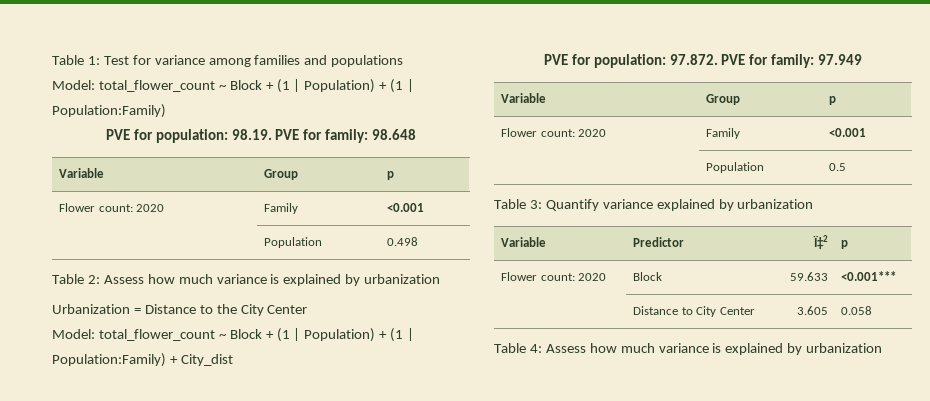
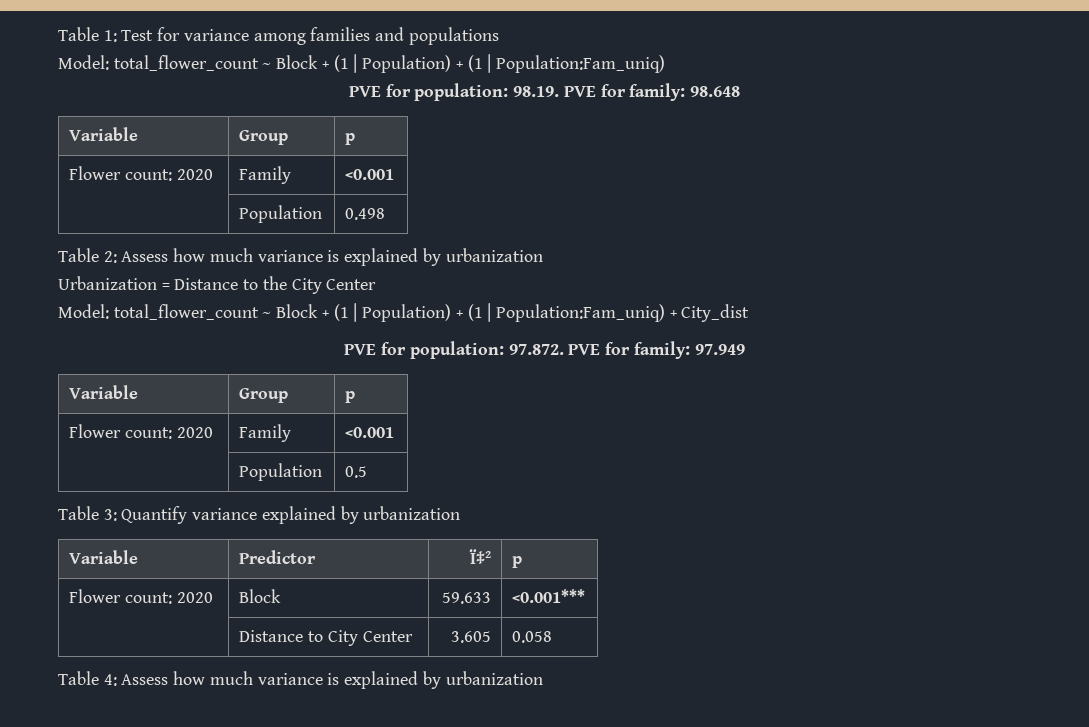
  Table 1: Test for variance among families and populations
- Model: total_flower_count ~ Block + (1 | Population) + (1 | Population:Family)
+ Model: total_flower_count ~ Block + (1 | Population) + (1 | Population:Fam_uniq)
- Model: total_flower_count ~ Block + (1 | Population) + (1 | Population:Family) + City_dist
+ Model: total_flower_count ~ Block + (1 | Population) + (1 | Population:Fam_uniq) + City_dist

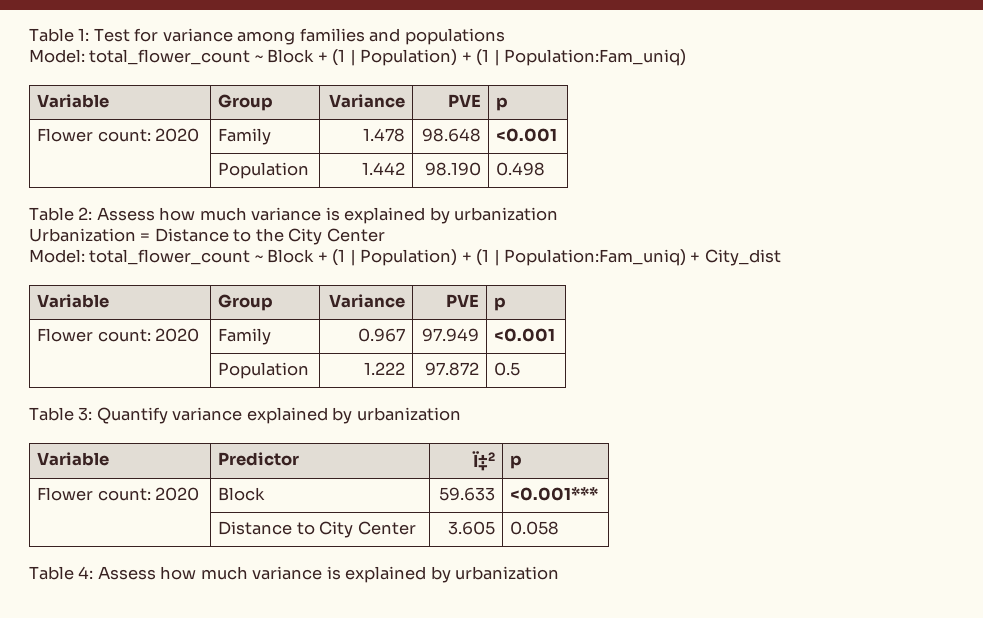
  Table 1: Test for variance among families and populations
  Model: total_flower_count ~ Block + (1 | Population) + (1 | Population:Fam_uniq)
- PVE for population: 98.19. PVE for family: 98.648
- Variable | Group | p
- Flower count: 2020 | Family | <0.001
- | Population | 0.498
+ Variable | Group | Variance | PVE | p
+ Flower count: 2020 | Family | 1.478 | 98.648 | <0.001
+ | Population | 1.442 | 98.190 | 0.498
  Model: total_flower_count ~ Block + (1 | Population) + (1 | Population:Fam_uniq) + City_dist
- PVE for population: 97.872. PVE for family: 97.949
- Variable | Group | p
- Flower count: 2020 | Family | <0.001
- | Population | 0.5
+ Variable | Group | Variance | PVE | p
+ Flower count: 2020 | Family | 0.967 | 97.949 | <0.001
+ | Population | 1.222 | 97.872 | 0.5

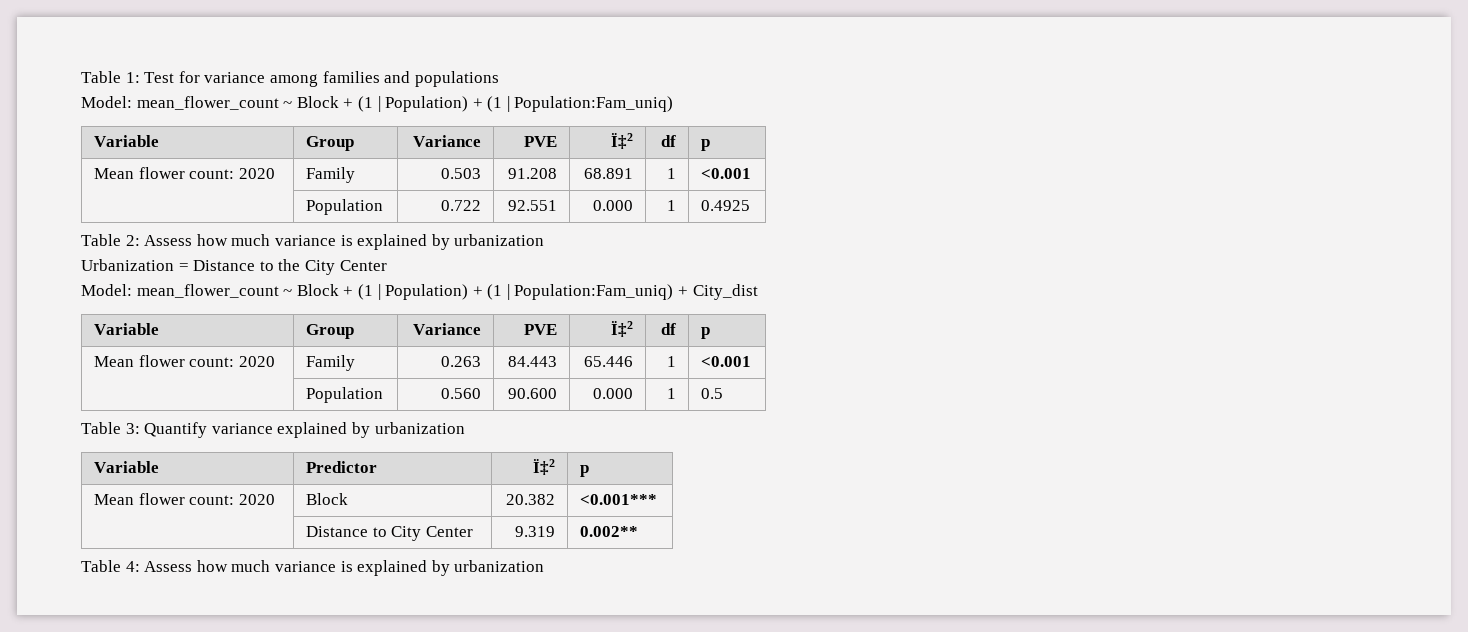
  Table 1: Test for variance among families and populations
- Model: total_flower_count ~ Block + (1 | Population) + (1 | Population:Fam_uniq)
- Variable | Group | Variance | PVE | p
- Flower count: 2020 | Family | 1.478 | 98.648 | <0.001
- | Population | 1.442 | 98.190 | 0.498
+ Model: mean_flower_count ~ Block + (1 | Population) + (1 | Population:Fam_uniq)
+ Variable | Group | Variance | PVE | Ï‡2 | df | p
+ Mean flower count: 2020 | Family | 0.503 | 91.208 | 68.891 | 1 | <0.001
+ | Population | 0.722 | 92.551 | 0.000 | 1 | 0.4925
- Model: total_flower_count ~ Block + (1 | Population) + (1 | Population:Fam_uniq) + City_dist
- Variable | Group | Variance | PVE | p
- Flower count: 2020 | Family | 0.967 | 97.949 | <0.001
- | Population | 1.222 | 97.872 | 0.5
+ Model: mean_flower_count ~ Block + (1 | Population) + (1 | Population:Fam_uniq) + City_dist
+ Variable | Group | Variance | PVE | Ï‡2 | df | p
+ Mean flower count: 2020 | Family | 0.263 | 84.443 | 65.446 | 1 | <0.001
+ | Population | 0.560 | 90.600 | 0.000 | 1 | 0.5
- Flower count: 2020 | Block | 59.633 | <0.001***
+ Mean flower count: 2020 | Block | 20.382 | <0.001***
- | Distance to City Center | 3.605 | 0.058
+ | Distance to City Center | 9.319 | 0.002**

